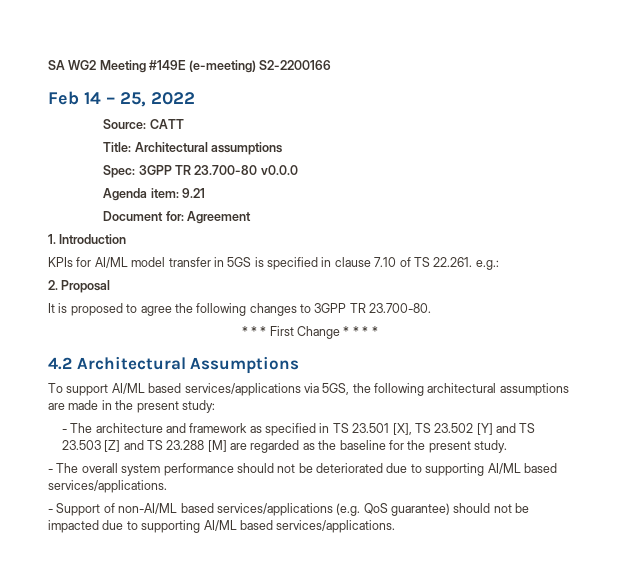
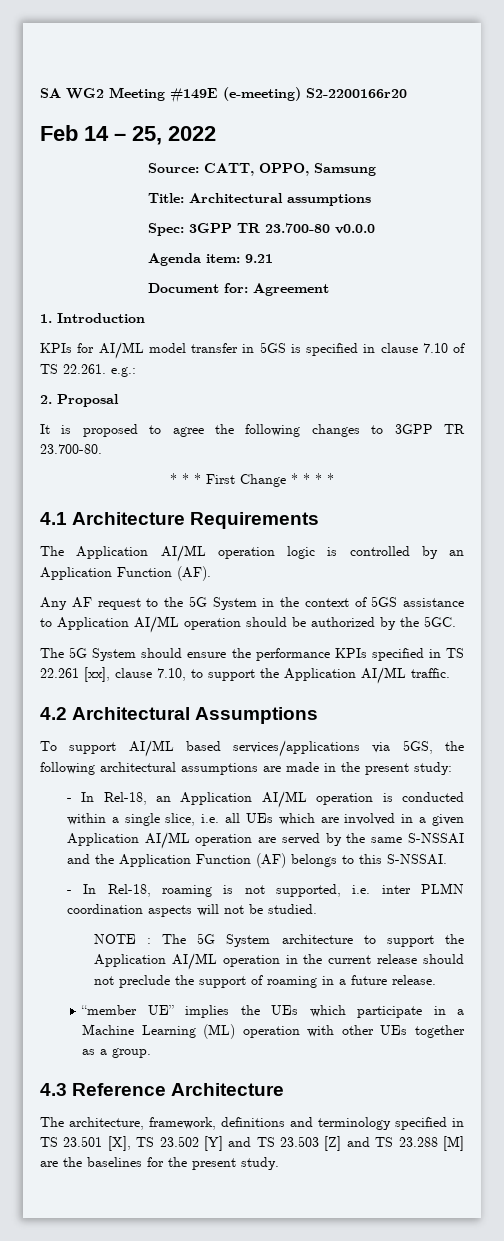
- SA WG2 Meeting #149E (e-meeting) S2-2200166
+ SA WG2 Meeting #149E (e-meeting) S2-2200166r20
- Source: CATT
+ Source: CATT, OPPO, Samsung
+ 4.1 Architecture Requirements
+ The Application AI/ML operation logic is controlled by an Application Function (AF).
+ Any AF request to the 5G System in the context of 5GS assistance to Application AI/ML operation should be authorized by the 5GC.
+ The 5G System should ensure the performance KPIs specified in TS 22.261 [xx], clause 7.10, to support the Application AI/ML traffic.
- - The architecture and framework as specified in TS 23.501 [X], TS 23.502 [Y] and TS 23.503 [Z] and TS 23.288 [M] are regarded as the baseline for the present study.
+ - In Rel-18, an Application AI/ML operation is conducted within a single slice, i.e. all UEs which are involved in a given Application AI/ML operation are served by the same S-NSSAI and the Application Function (AF) belongs to this S-NSSAI.
+ - In Rel-18, roaming is not supported, i.e. inter PLMN coordination aspects will not be studied.
+ NOTE : The 5G System architecture to support the Application AI/ML operation in the current release should not preclude the support of roaming in a future release.
+ “member UE” implies the UEs which participate in a Machine Learning (ML) operation with other UEs together as a group.
+ 4.3 Reference Architecture
+ The architecture, framework, definitions and terminology specified in TS 23.501 [X], TS 23.502 [Y] and TS 23.503 [Z] and TS 23.288 [M] are the baselines for the present study.
- - The overall system performance should not be deteriorated due to supporting AI/ML based services/applications.
- - Support of non-AI/ML based services/applications (e.g. QoS guarantee) should not be impacted due to supporting AI/ML based services/applications.

